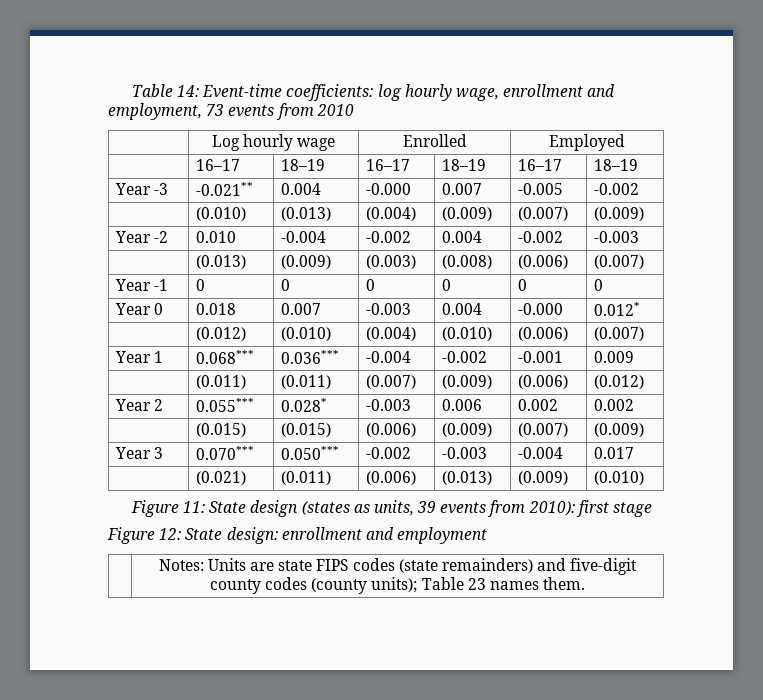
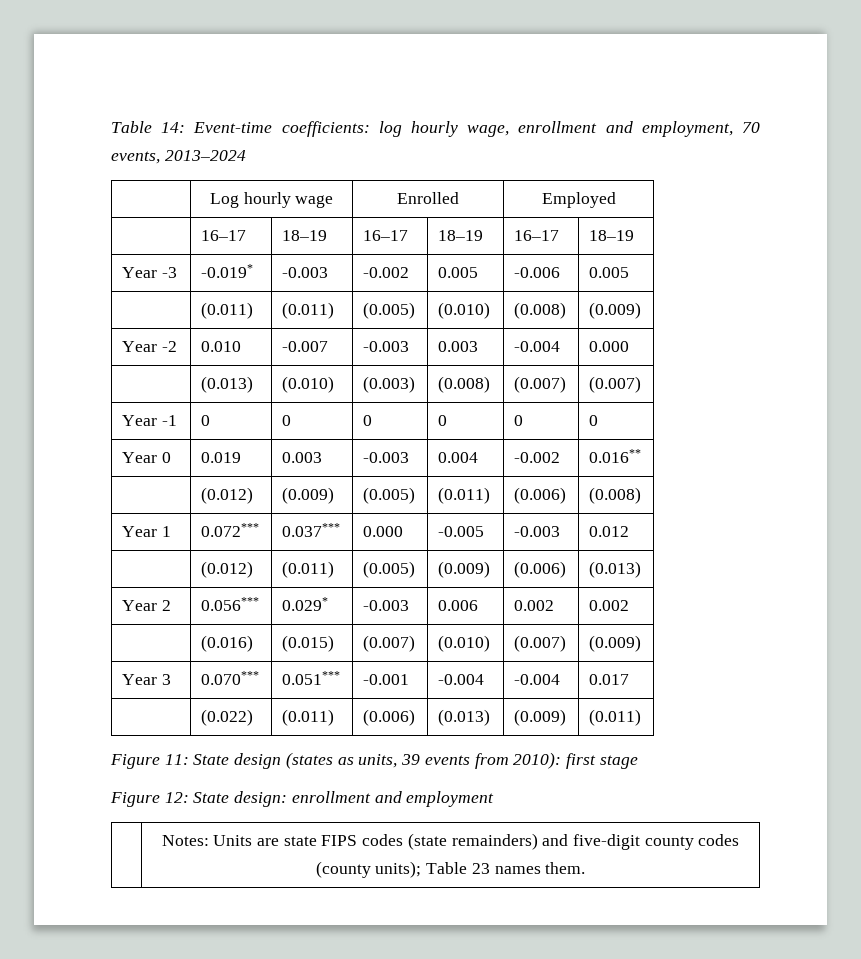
- Table 14: Event-time coefficients: log hourly wage, enrollment and employment, 73 events from 2010
+ Table 14: Event-time coefficients: log hourly wage, enrollment and employment, 70 events, 2013–2024
- Year -3 | -0.021** | 0.004 | -0.000 | 0.007 | -0.005 | -0.002
- | (0.010) | (0.013) | (0.004) | (0.009) | (0.007) | (0.009)
+ Year -3 | -0.019* | -0.003 | -0.002 | 0.005 | -0.006 | 0.005
+ | (0.011) | (0.011) | (0.005) | (0.010) | (0.008) | (0.009)
- Year -2 | 0.010 | -0.004 | -0.002 | 0.004 | -0.002 | -0.003
- | (0.013) | (0.009) | (0.003) | (0.008) | (0.006) | (0.007)
+ Year -2 | 0.010 | -0.007 | -0.003 | 0.003 | -0.004 | 0.000
+ | (0.013) | (0.010) | (0.003) | (0.008) | (0.007) | (0.007)
- Year 0 | 0.018 | 0.007 | -0.003 | 0.004 | -0.000 | 0.012*
- | (0.012) | (0.010) | (0.004) | (0.010) | (0.006) | (0.007)
+ Year 0 | 0.019 | 0.003 | -0.003 | 0.004 | -0.002 | 0.016**
+ | (0.012) | (0.009) | (0.005) | (0.011) | (0.006) | (0.008)
- Year 1 | 0.068*** | 0.036*** | -0.004 | -0.002 | -0.001 | 0.009
- | (0.011) | (0.011) | (0.007) | (0.009) | (0.006) | (0.012)
+ Year 1 | 0.072*** | 0.037*** | 0.000 | -0.005 | -0.003 | 0.012
+ | (0.012) | (0.011) | (0.005) | (0.009) | (0.006) | (0.013)
- Year 2 | 0.055*** | 0.028* | -0.003 | 0.006 | 0.002 | 0.002
+ Year 2 | 0.056*** | 0.029* | -0.003 | 0.006 | 0.002 | 0.002
- | (0.015) | (0.015) | (0.006) | (0.009) | (0.007) | (0.009)
+ | (0.016) | (0.015) | (0.007) | (0.010) | (0.007) | (0.009)
- Year 3 | 0.070*** | 0.050*** | -0.002 | -0.003 | -0.004 | 0.017
+ Year 3 | 0.070*** | 0.051*** | -0.001 | -0.004 | -0.004 | 0.017
- | (0.021) | (0.011) | (0.006) | (0.013) | (0.009) | (0.010)
+ | (0.022) | (0.011) | (0.006) | (0.013) | (0.009) | (0.011)

